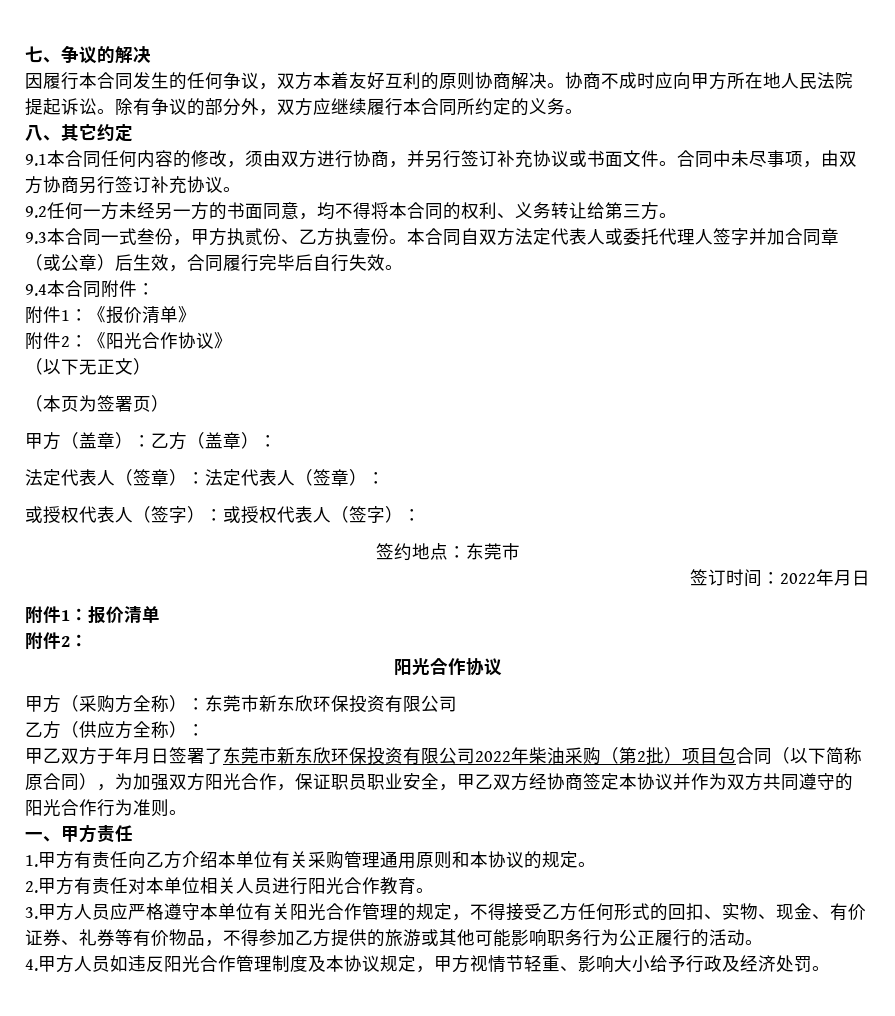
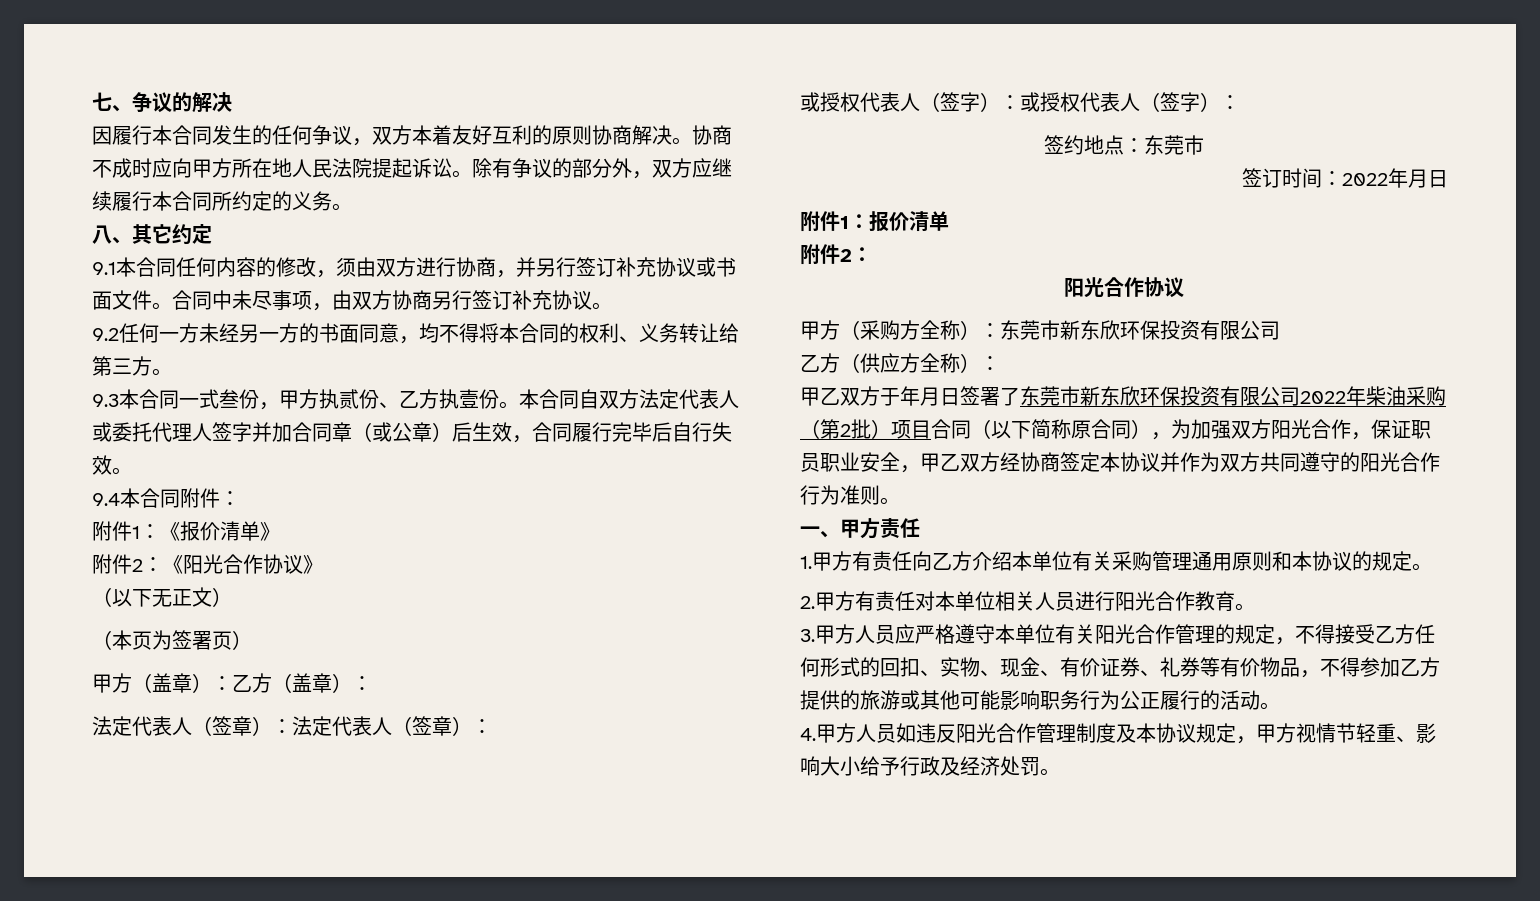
- 甲乙双方于年月日签署了东莞市新东欣环保投资有限公司2022年柴油采购（第2批）项目包合同（以下简称原合同），为加强双方阳光合作，保证职员职业安全，甲乙双方经协商签定本协议并作为双方共同遵守的阳光合作行为准则。
+ 甲乙双方于年月日签署了东莞市新东欣环保投资有限公司2022年柴油采购（第2批）项目合同（以下简称原合同），为加强双方阳光合作，保证职员职业安全，甲乙双方经协商签定本协议并作为双方共同遵守的阳光合作行为准则。

